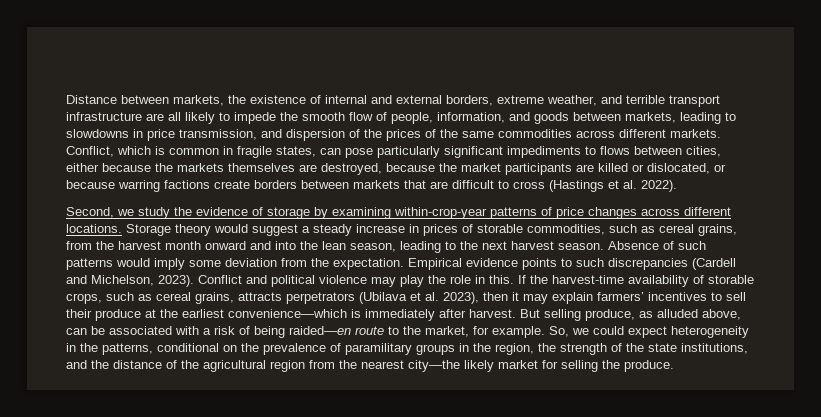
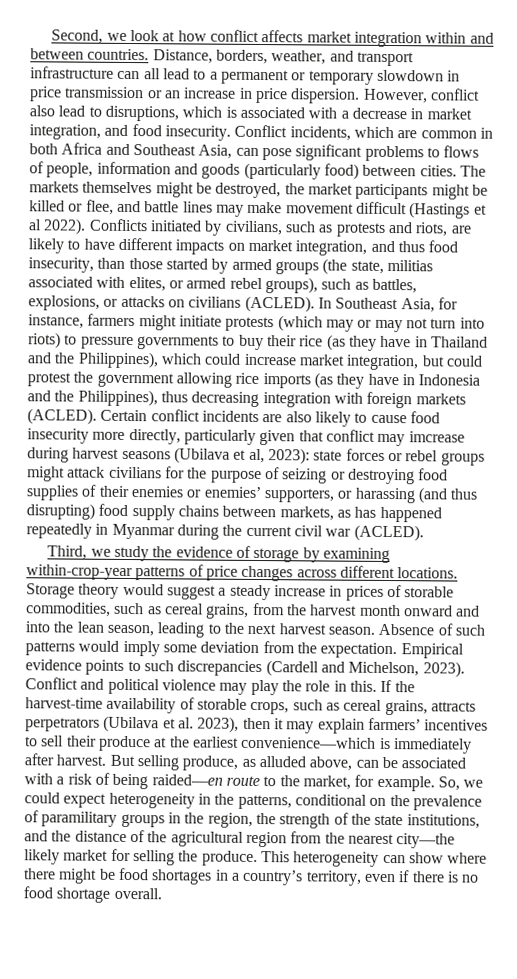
- Distance between markets, the existence of internal and external borders, extreme weather, and terrible transport infrastructure are all likely to impede the smooth flow of people, information, and goods between markets, leading to slowdowns in price transmission, and dispersion of the prices of the same commodities across different markets. Conflict, which is common in fragile states, can pose particularly significant impediments to flows between cities, either because the markets themselves are destroyed, because the market participants are killed or dislocated, or because warring factions create borders between markets that are difficult to cross (Hastings et al. 2022).
- Second, we study the evidence of storage by examining within-crop-year patterns of price changes across different locations.
+ Second, we look at how conflict affects market integration within and between countries. Distance, borders, weather, and transport infrastructure can all lead to a permanent or temporary slowdown in price transmission or an increase in price dispersion. However, conflict also lead to disruptions, which is associated with a decrease in market integration, and food insecurity. Conflict incidents, which are common in both Africa and Southeast Asia, can pose significant problems to flows of people, information and goods (particularly food) between cities. The markets themselves might be destroyed, the market participants might be killed or flee, and battle lines may make movement difficult (Hastings et al 2022). Conflicts initiated by civilians, such as protests and riots, are likely to have different impacts on market integration, and thus food insecurity, than those started by armed groups (the state, militias associated with elites, or armed rebel groups), such as battles, explosions, or attacks on civilians (ACLED). In Southeast Asia, for instance, farmers might initiate protests (which may or may not turn into riots) to pressure governments to buy their rice (as they have in Thailand and the Philippines), which could increase market integration, but could protest the government allowing rice imports (as they have in Indonesia and the Philippines), thus decreasing integration with foreign markets (ACLED). Certain conflict incidents are also likely to cause food insecurity more directly, particularly given that conflict may imcrease during harvest seasons (Ubilava et al, 2023): state forces or rebel groups might attack civilians for the purpose of seizing or destroying food supplies of their enemies or enemies’ supporters, or harassing (and thus disrupting) food supply chains between markets, as has happened repeatedly in Myanmar during the current civil war (ACLED).
+ Third, we study the evidence of storage by examining within-crop-year patterns of price changes across different locations.
+ This heterogeneity can show where there might be food shortages in a country’s territory, even if there is no food shortage overall.

